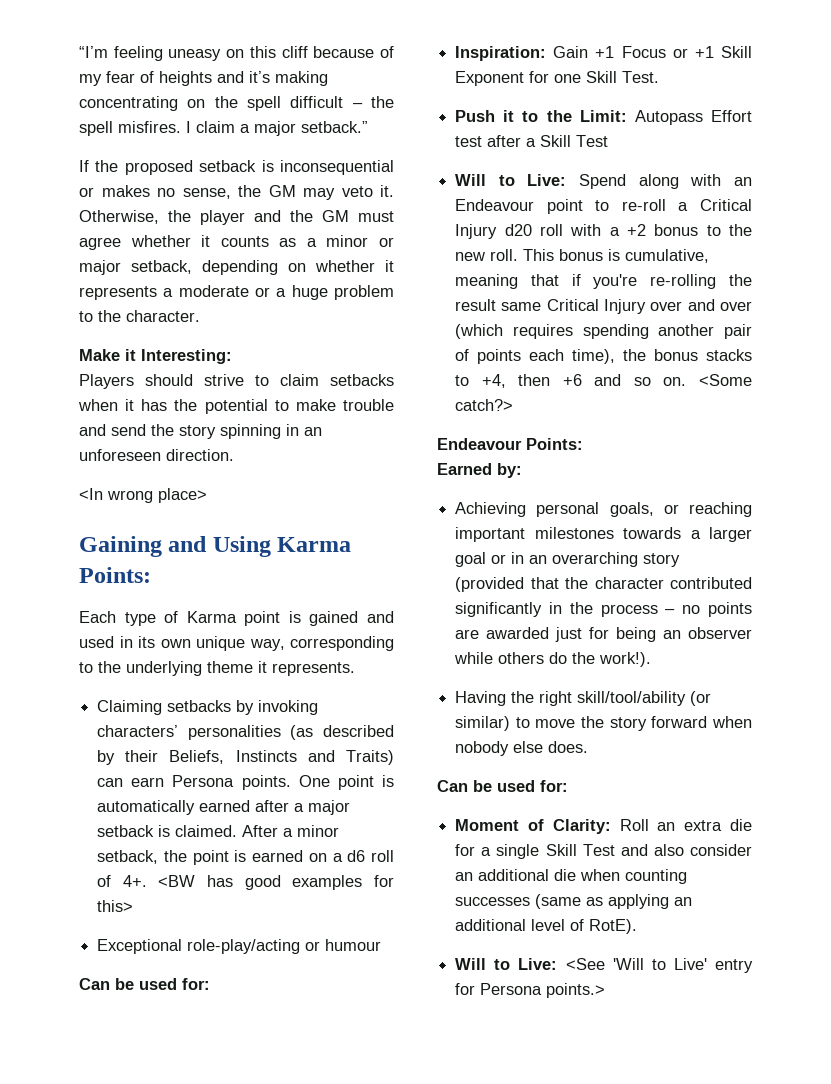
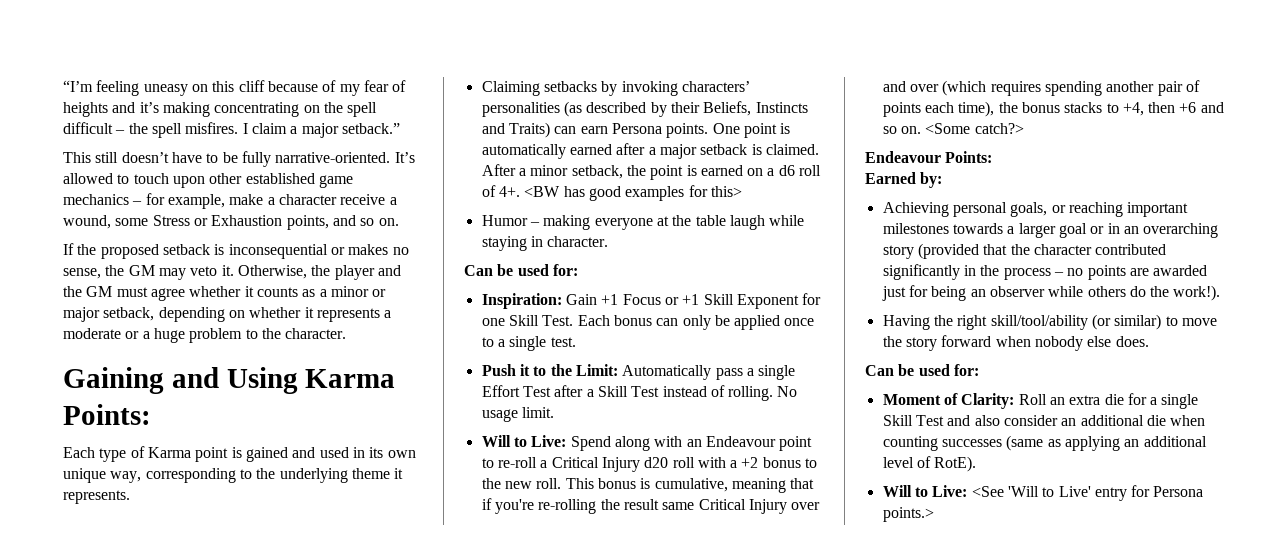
+ This still doesn’t have to be fully narrative-oriented. It’s allowed to touch upon other established game mechanics – for example, make a character receive a wound, some Stress or Exhaustion points, and so on.
- Make it Interesting:
- Players should strive to claim setbacks when it has the potential to make trouble and send the story spinning in an unforeseen direction.
- <In wrong place>
- Exceptional role-play/acting or humour
+ Humor – making everyone at the table laugh while staying in character.
+ Each bonus can only be applied once to a single test.
- Push it to the Limit: Autopass Effort test after a Skill Test
+ Push it to the Limit: Automatically pass a single Effort Test after a Skill Test instead of rolling. No usage limit.

